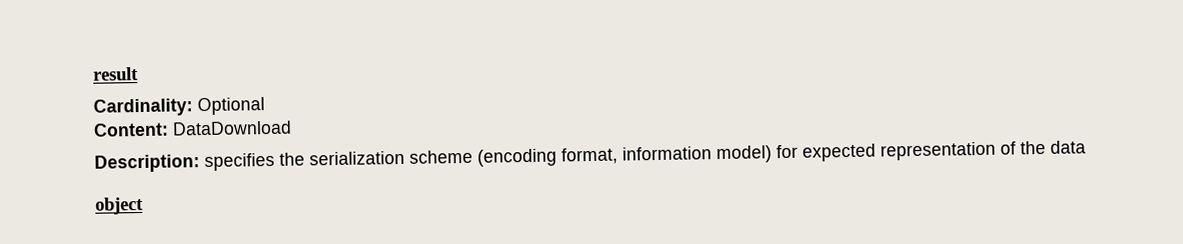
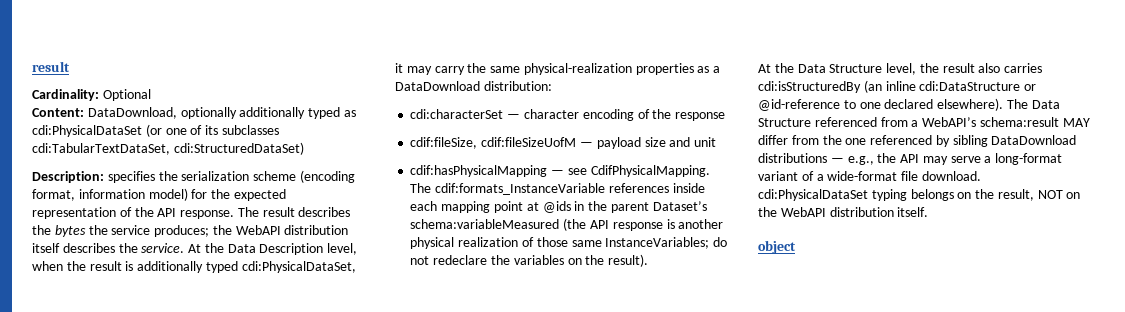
- Content: DataDownload
+ Content: DataDownload, optionally additionally typed as cdi:PhysicalDataSet (or one of its subclasses cdi:TabularTextDataSet, cdi:StructuredDataSet)
- Description: specifies the serialization scheme (encoding format, information model) for expected representation of the data
+ Description: specifies the serialization scheme (encoding format, information model) for the expected representation of the API response. The result describes the bytes the service produces; the WebAPI distribution itself describes the service. At the Data Description level, when the result is additionally typed cdi:PhysicalDataSet, it may carry the same physical-realization properties as a DataDownload distribution:
+ cdi:characterSet — character encoding of the response
+ cdif:fileSize, cdif:fileSizeUofM — payload size and unit
+ cdif:hasPhysicalMapping — see CdifPhysicalMapping. The cdif:formats_InstanceVariable references inside each mapping point at @ids in the parent Dataset’s schema:variableMeasured (the API response is another physical realization of those same InstanceVariables; do not redeclare the variables on the result).
+ At the Data Structure level, the result also carries cdi:isStructuredBy (an inline cdi:DataStructure or @id-reference to one declared elsewhere). The Data Structure referenced from a WebAPI’s schema:result MAY differ from the one referenced by sibling DataDownload distributions — e.g., the API may serve a long-format variant of a wide-format file download. cdi:PhysicalDataSet typing belongs on the result, NOT on the WebAPI distribution itself.

